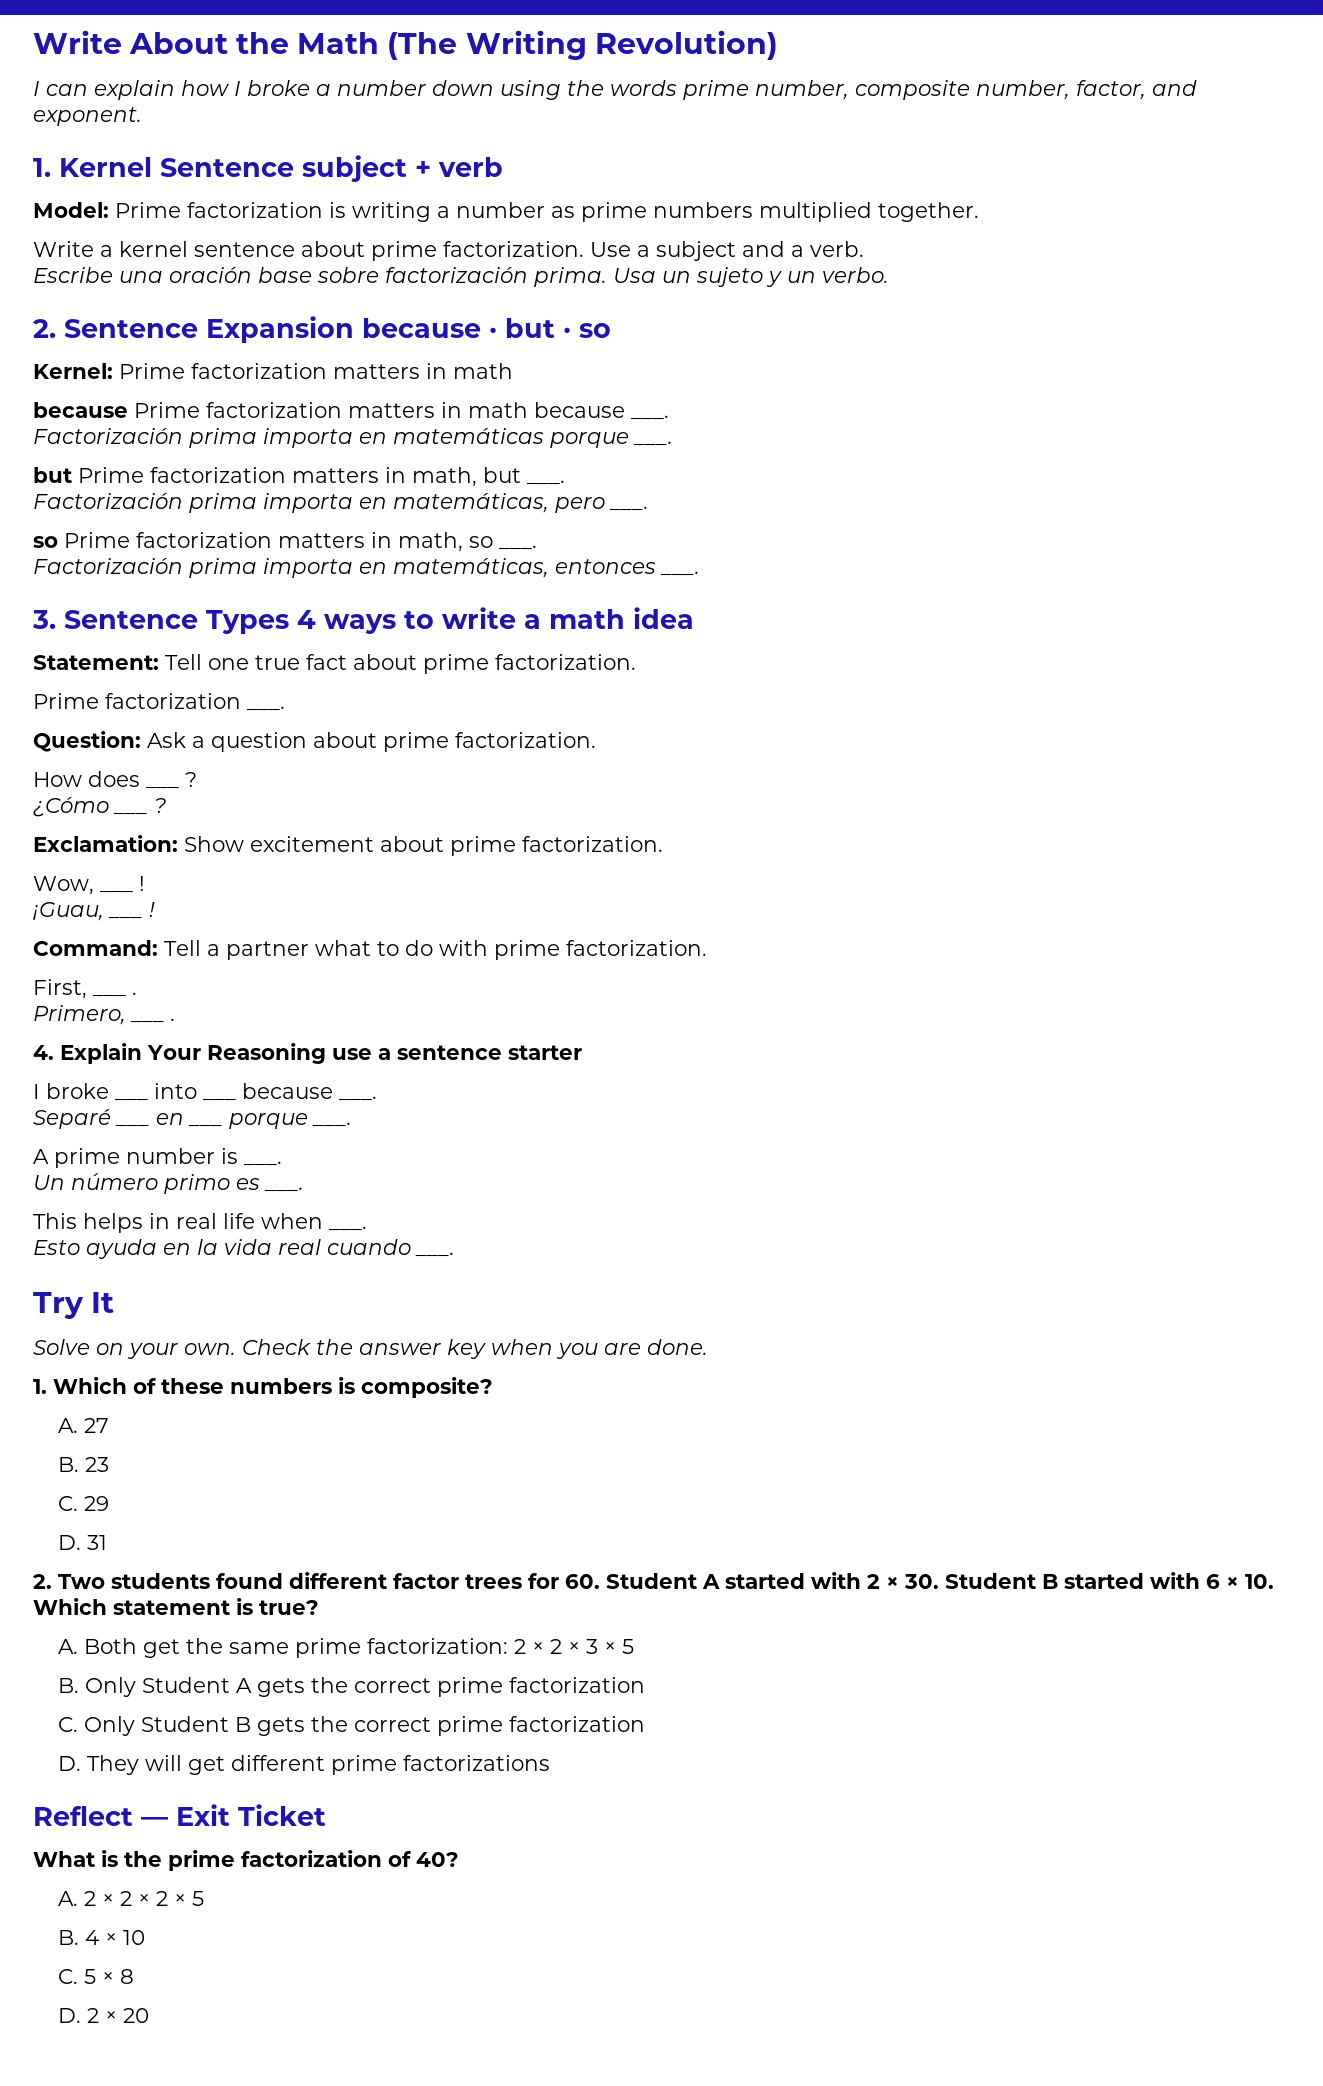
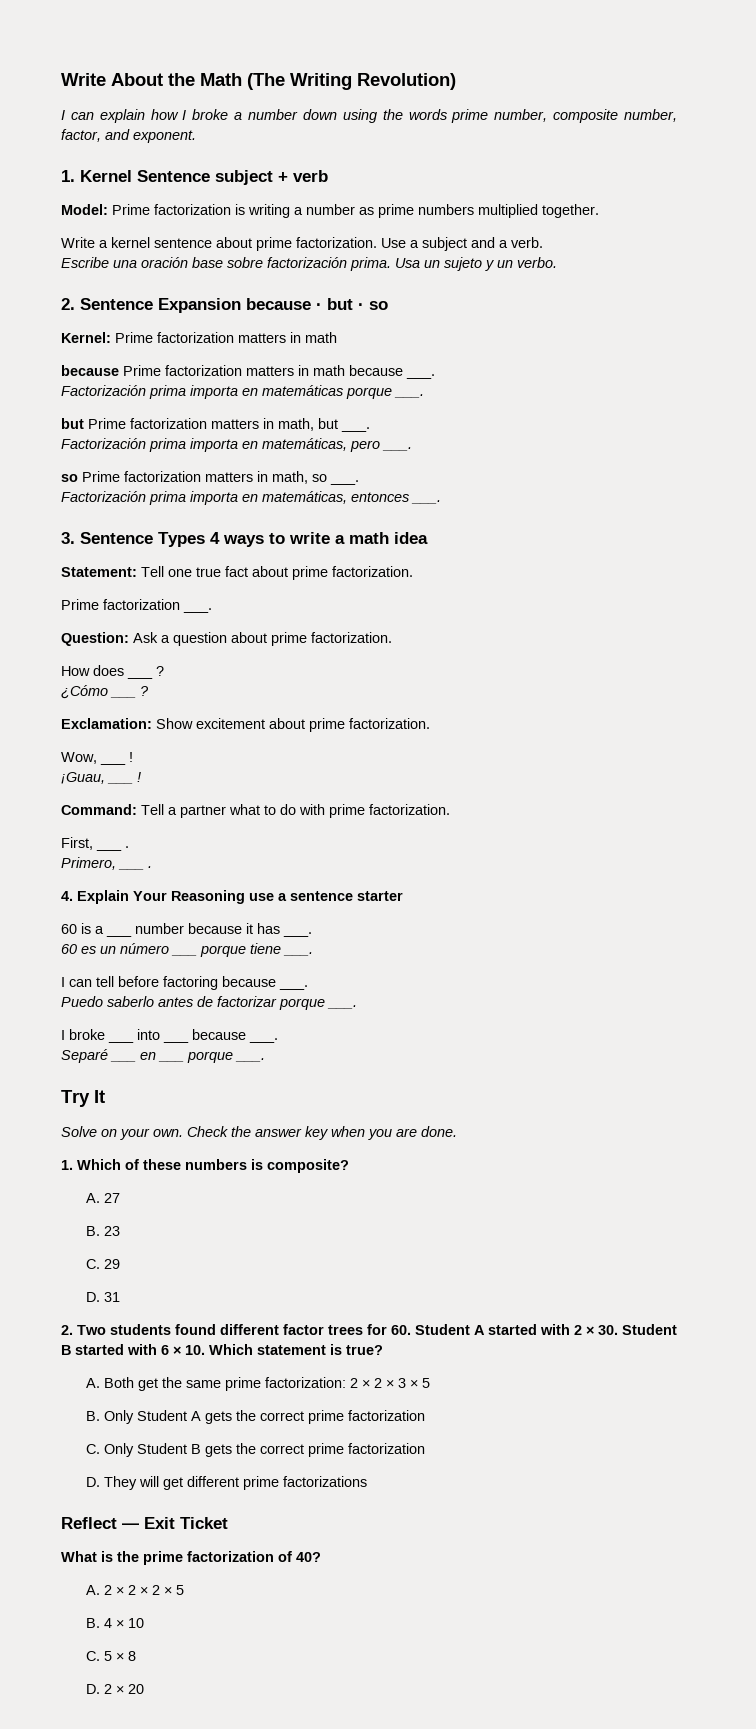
+ 60 is a ___ number because it has ___.
+ 60 es un número ___ porque tiene ___.
+ I can tell before factoring because ___.
+ Puedo saberlo antes de factorizar porque ___.
- A prime number is ___.
- Un número primo es ___.
- This helps in real life when ___.
- Esto ayuda en la vida real cuando ___.

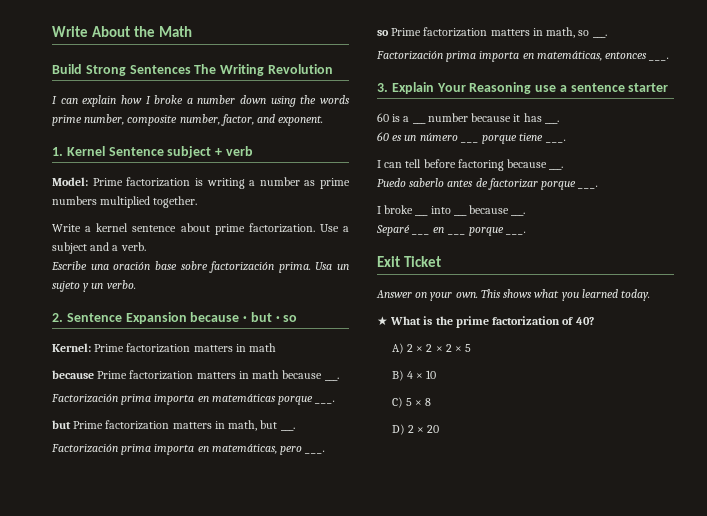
- Write About the Math (The Writing Revolution)
+ Write About the Math
+ Build Strong Sentences The Writing Revolution
- 3. Sentence Types 4 ways to write a math idea
- Statement: Tell one true fact about prime factorization.
- Prime factorization ___.
- Question: Ask a question about prime factorization.
- How does ___ ?
- ¿Cómo ___ ?
- Exclamation: Show excitement about prime factorization.
- Wow, ___ !
- ¡Guau, ___ !
- Command: Tell a partner what to do with prime factorization.
- First, ___ .
- Primero, ___ .
- 4. Explain Your Reasoning use a sentence starter
+ 3. Explain Your Reasoning use a sentence starter
- Try It
- Solve on your own. Check the answer key when you are done.
- 1. Which of these numbers is composite?
- A. 27
- B. 23
- C. 29
- D. 31
- 2. Two students found different factor trees for 60. Student A started with 2 × 30. Student B started with 6 × 10. Which statement is true?
- A. Both get the same prime factorization: 2 × 2 × 3 × 5
- B. Only Student A gets the correct prime factorization
- C. Only Student B gets the correct prime factorization
- D. They will get different prime factorizations
- Reflect — Exit Ticket
- What is the prime factorization of 40?
+ Exit Ticket
+ Answer on your own. This shows what you learned today.
+ ★ What is the prime factorization of 40?
- A. 2 × 2 × 2 × 5
+ A) 2 × 2 × 2 × 5
- B. 4 × 10
+ B) 4 × 10
- C. 5 × 8
+ C) 5 × 8
- D. 2 × 20
+ D) 2 × 20

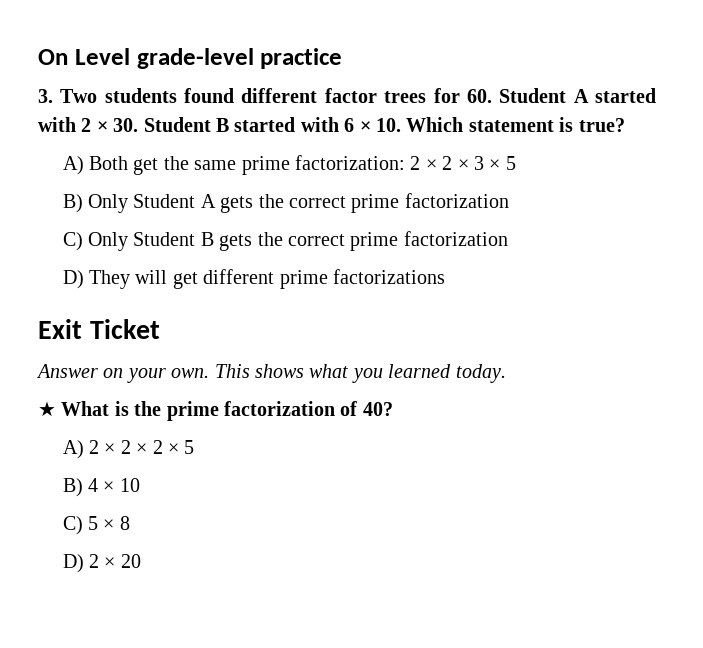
- Write About the Math
- Build Strong Sentences The Writing Revolution
- I can explain how I broke a number down using the words prime number, composite number, factor, and exponent.
- 1. Kernel Sentence subject + verb
- Model: Prime factorization is writing a number as prime numbers multiplied together.
- Write a kernel sentence about prime factorization. Use a subject and a verb.
- Escribe una oración base sobre factorización prima. Usa un sujeto y un verbo.
- 2. Sentence Expansion because · but · so
- Kernel: Prime factorization matters in math
- because Prime factorization matters in math because ___.
- Factorización prima importa en matemáticas porque ___.
- but Prime factorization matters in math, but ___.
- Factorización prima importa en matemáticas, pero ___.
- so Prime factorization matters in math, so ___.
- Factorización prima importa en matemáticas, entonces ___.
- 3. Explain Your Reasoning use a sentence starter
- 60 is a ___ number because it has ___.
- 60 es un número ___ porque tiene ___.
- I can tell before factoring because ___.
- Puedo saberlo antes de factorizar porque ___.
- I broke ___ into ___ because ___.
- Separé ___ en ___ porque ___.
+ On Level grade-level practice
+ 3. Two students found different factor trees for 60. Student A started with 2 × 30. Student B started with 6 × 10. Which statement is true?
+ A) Both get the same prime factorization: 2 × 2 × 3 × 5
+ B) Only Student A gets the correct prime factorization
+ C) Only Student B gets the correct prime factorization
+ D) They will get different prime factorizations

